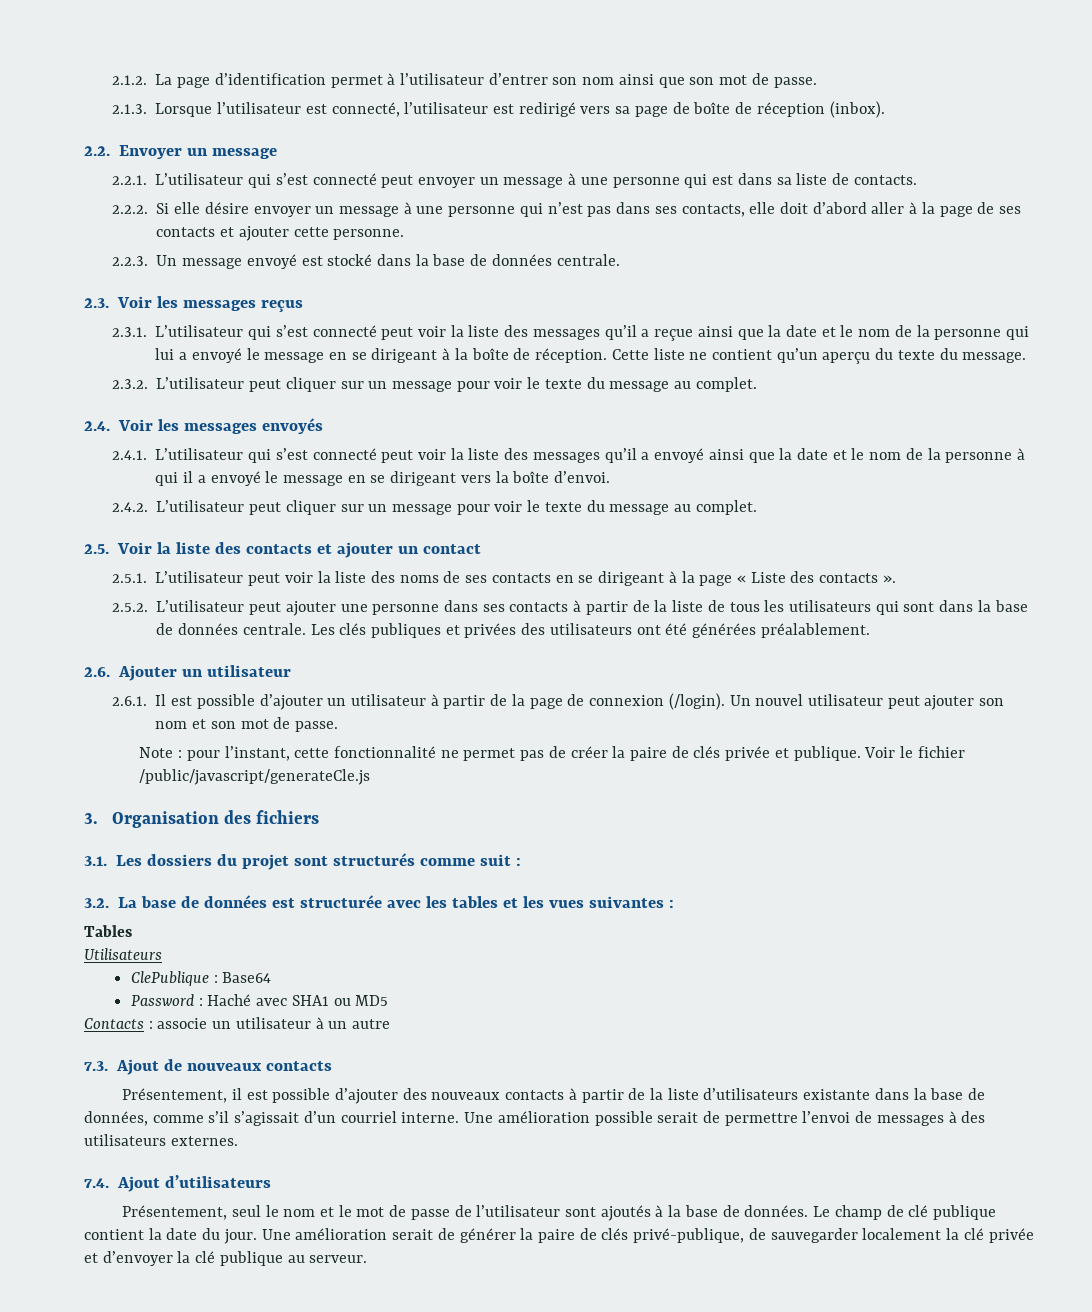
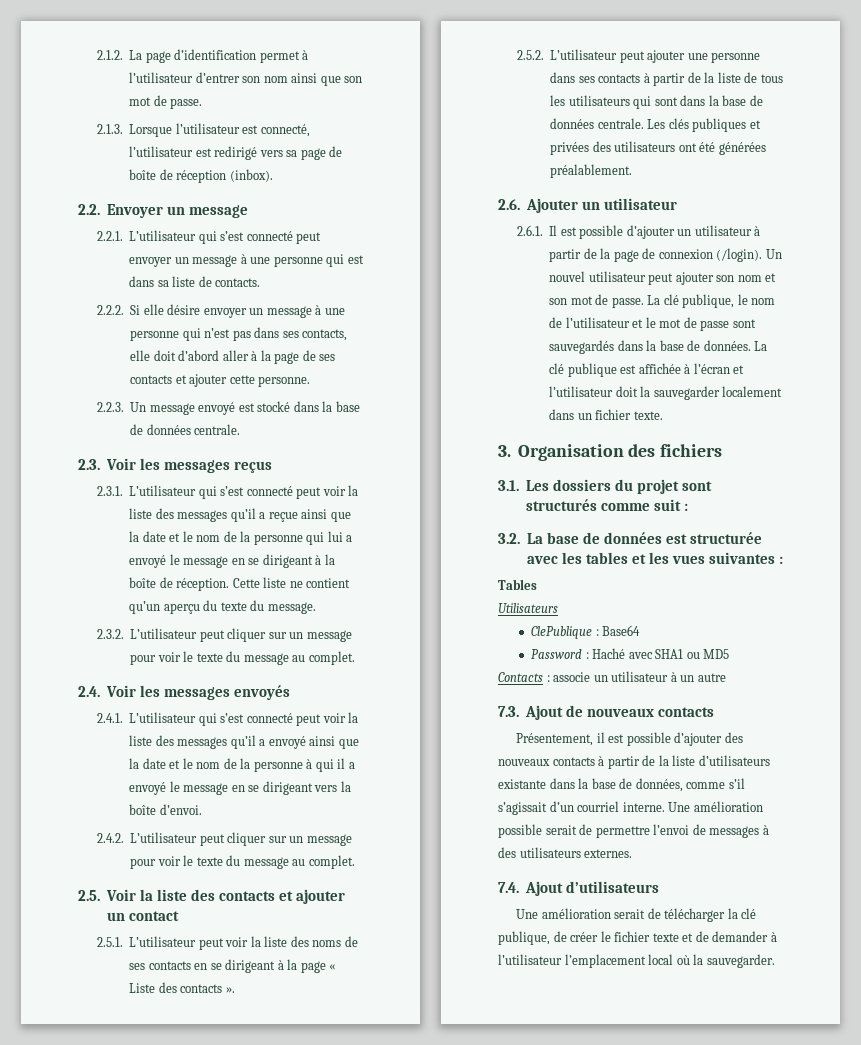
- Un nouvel utilisateur peut ajouter son nom et son mot de passe.
- Note : pour l’instant, cette fonctionnalité ne permet pas de créer la paire de clés privée et publique. Voir le fichier /public/javascript/generateCle.js
+ Un nouvel utilisateur peut ajouter son nom et son mot de passe. La clé publique, le nom de l’utilisateur et le mot de passe sont sauvegardés dans la base de données. La clé publique est affichée à l’écran et l’utilisateur doit la sauvegarder localement dans un fichier texte.
- Présentement, seul le nom et le mot de passe de l’utilisateur sont ajoutés à la base de données. Le champ de clé publique contient la date du jour. Une amélioration serait de générer la paire de clés privé-publique, de sauvegarder localement la clé privée et d’envoyer la clé publique au serveur.
+ Une amélioration serait de télécharger la clé publique, de créer le fichier texte et de demander à l’utilisateur l’emplacement local où la sauvegarder.

